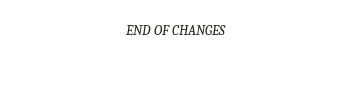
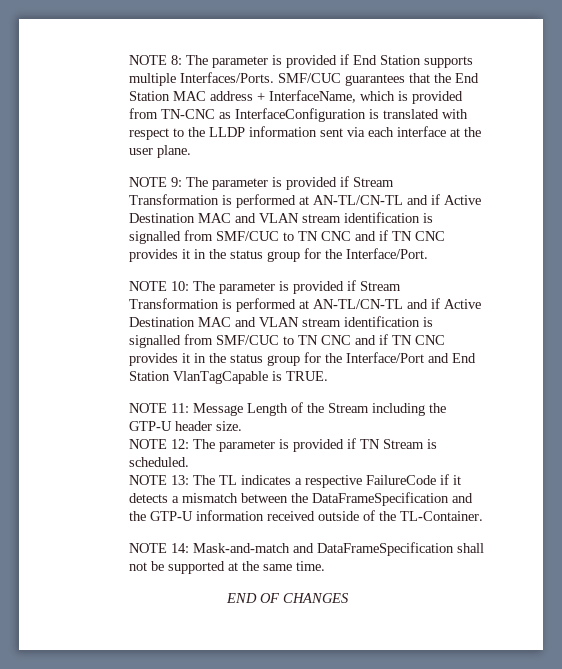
+ NOTE 8: The parameter is provided if End Station supports multiple Interfaces/Ports. SMF/CUC guarantees that the End Station MAC address + InterfaceName, which is provided from TN-CNC as InterfaceConfiguration is translated with respect to the LLDP information sent via each interface at the user plane.
+ NOTE 9: The parameter is provided if Stream Transformation is performed at AN-TL/CN-TL and if Active Destination MAC and VLAN stream identification is signalled from SMF/CUC to TN CNC and if TN CNC provides it in the status group for the Interface/Port.
+ NOTE 10: The parameter is provided if Stream Transformation is performed at AN-TL/CN-TL and if Active Destination MAC and VLAN stream identification is signalled from SMF/CUC to TN CNC and if TN CNC provides it in the status group for the Interface/Port and End Station VlanTagCapable is TRUE.
+ NOTE 11: Message Length of the Stream including the GTP-U header size.
+ NOTE 12: The parameter is provided if TN Stream is scheduled.
+ NOTE 13: The TL indicates a respective FailureCode if it detects a mismatch between the DataFrameSpecification and the GTP-U information received outside of the TL-Container.
+ NOTE 14: Mask-and-match and DataFrameSpecification shall not be supported at the same time.

